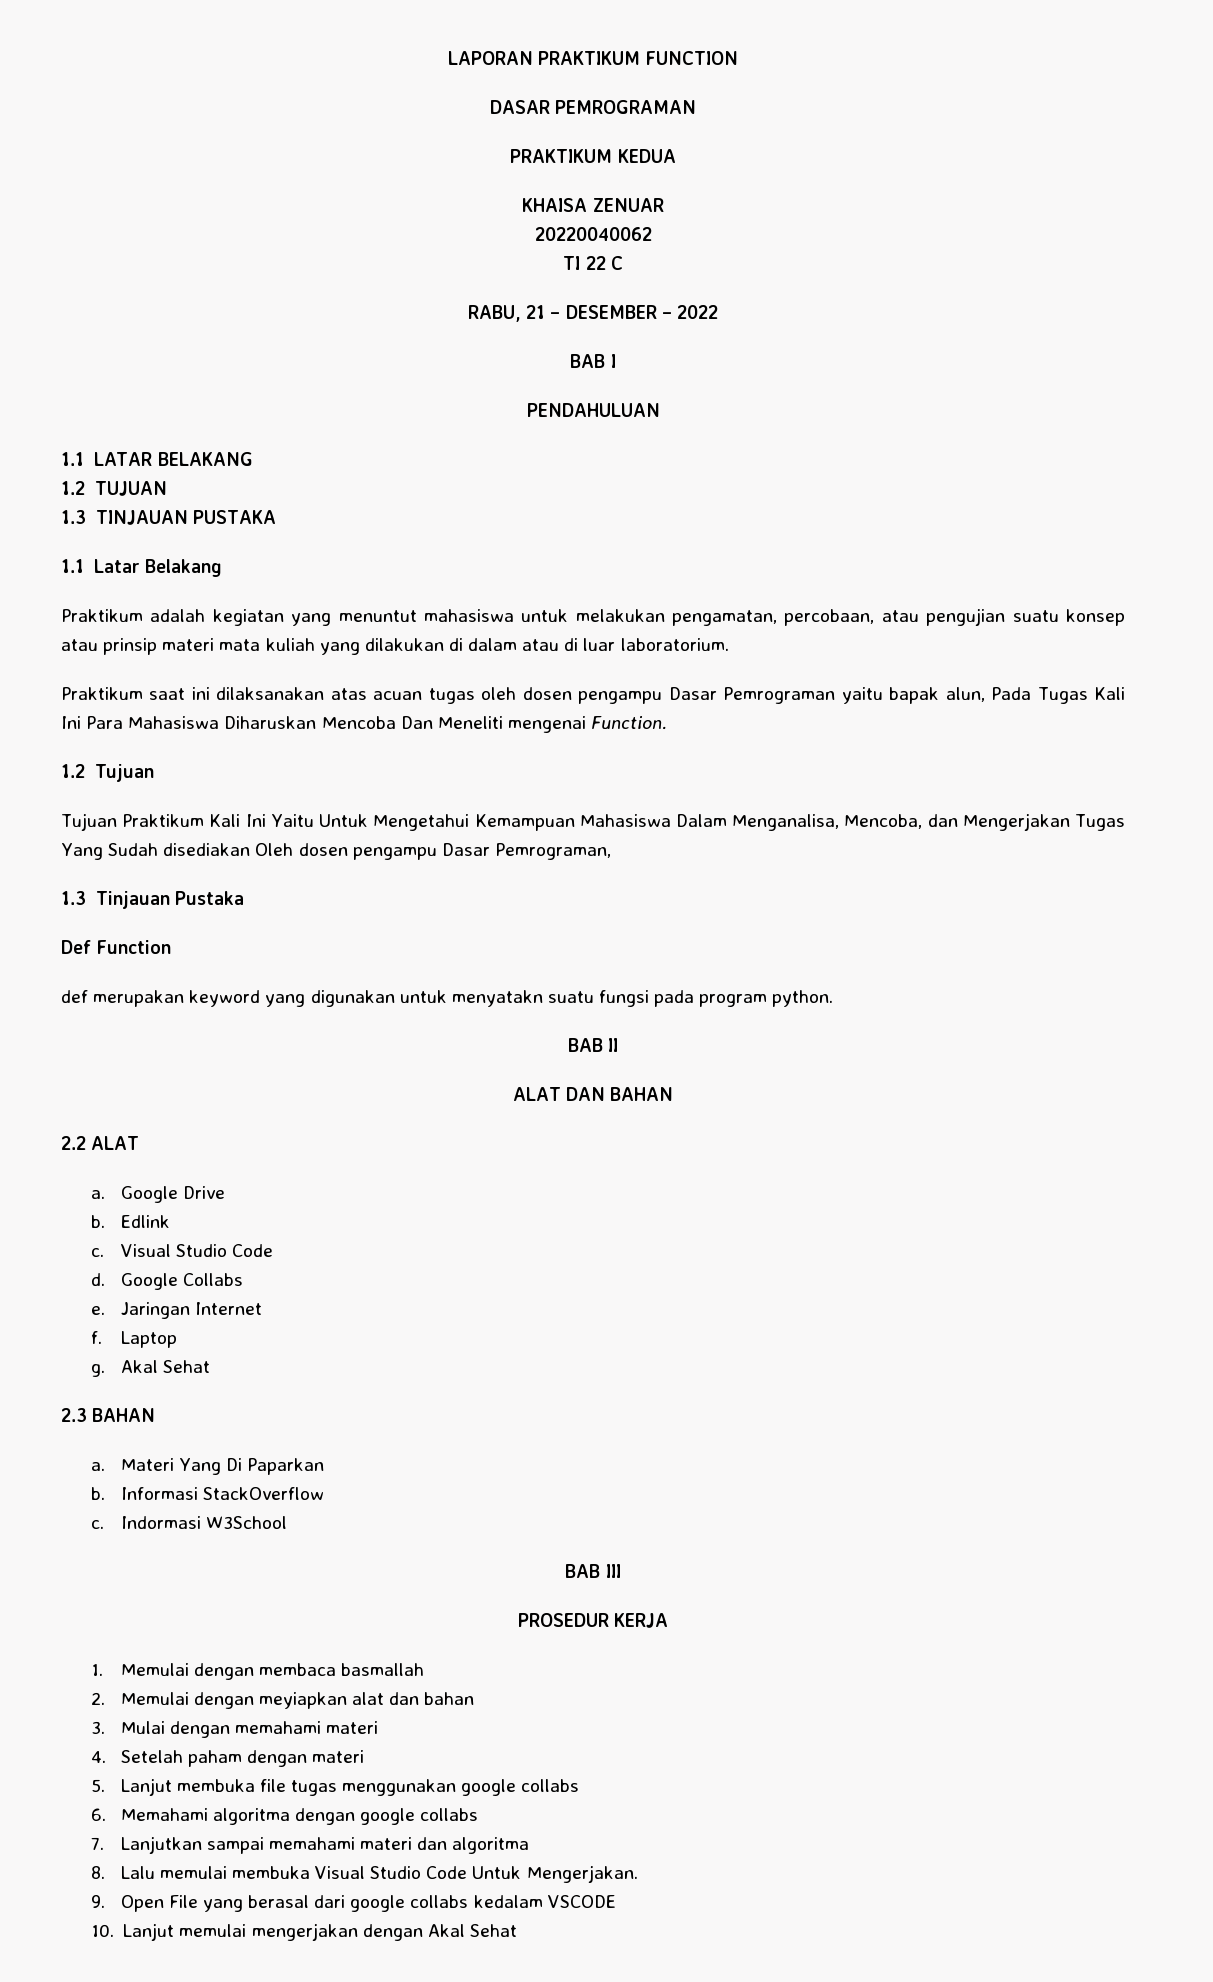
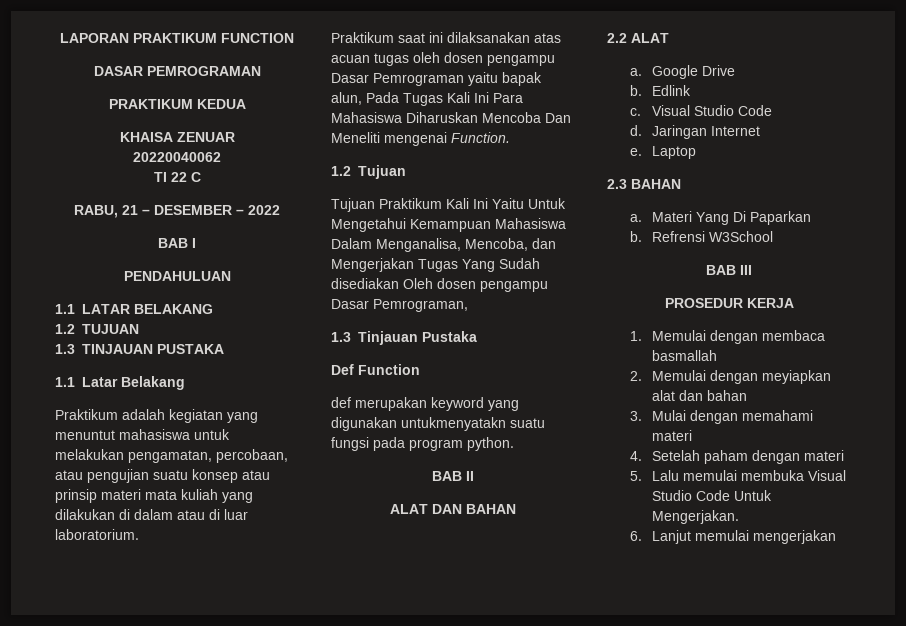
- def merupakan keyword yang digunakan untuk menyatakn suatu fungsi pada program python.
+ def merupakan keyword yang digunakan untukmenyatakn suatu fungsi pada program python.
- Google Collabs
- e.
- f.
+ e.
- g. Akal Sehat
- Informasi StackOverflow
- c. Indormasi W3School
+ Refrensi W3School
- 5. Lanjut membuka file tugas menggunakan google collabs
- 6. Memahami algoritma dengan google collabs
- 7. Lanjutkan sampai memahami materi dan algoritma
- 8. Lalu memulai membuka Visual Studio Code Untuk Mengerjakan.
+ 5. Lalu memulai membuka Visual Studio Code Untuk Mengerjakan.
- 9. Open File yang berasal dari google collabs kedalam VSCODE
- 10. Lanjut memulai mengerjakan dengan Akal Sehat
+ 6. Lanjut memulai mengerjakan

